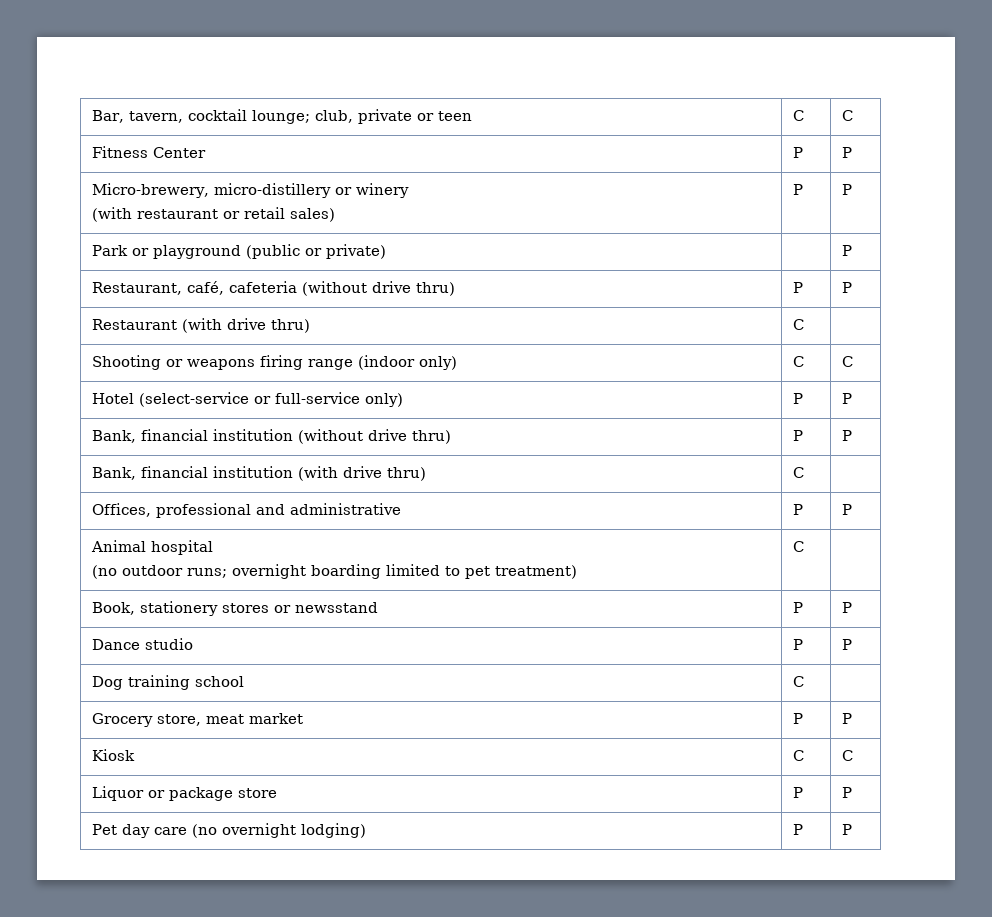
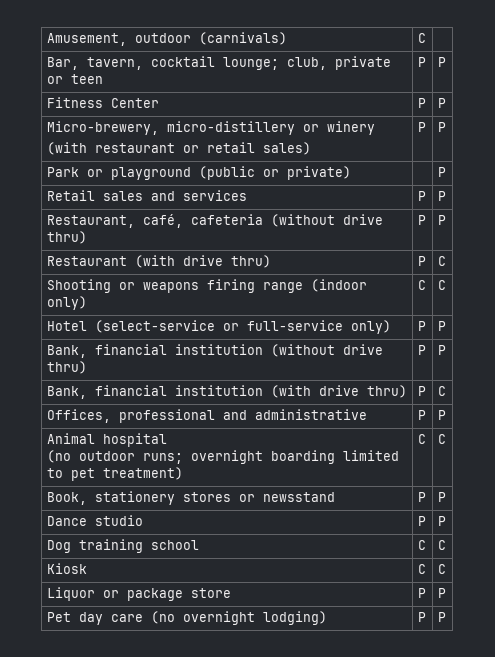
+ Amusement, outdoor (carnivals) | C |
- Bar, tavern, cocktail lounge; club, private or teen | C | C
+ Bar, tavern, cocktail lounge; club, private or teen | P | P
+ Retail sales and services | P | P
- Restaurant (with drive thru) | C |
+ Restaurant (with drive thru) | P | C
- Bank, financial institution (with drive thru) | C |
+ Bank, financial institution (with drive thru) | P | C
  Animal hospital
- (no outdoor runs; overnight boarding limited to pet treatment) | C |
+ (no outdoor runs; overnight boarding limited to pet treatment) | C | C
- Dog training school | C |
- Grocery store, meat market | P | P
+ Dog training school | C | C

